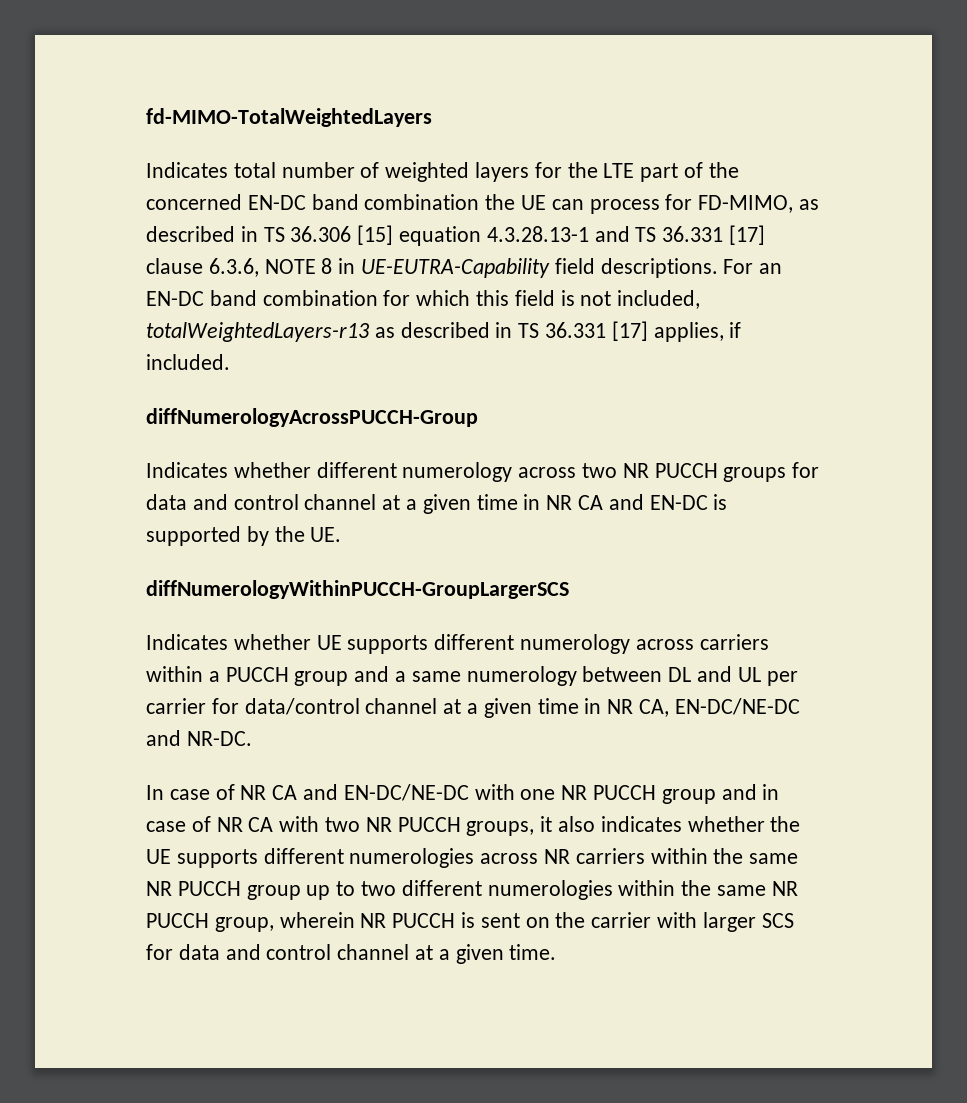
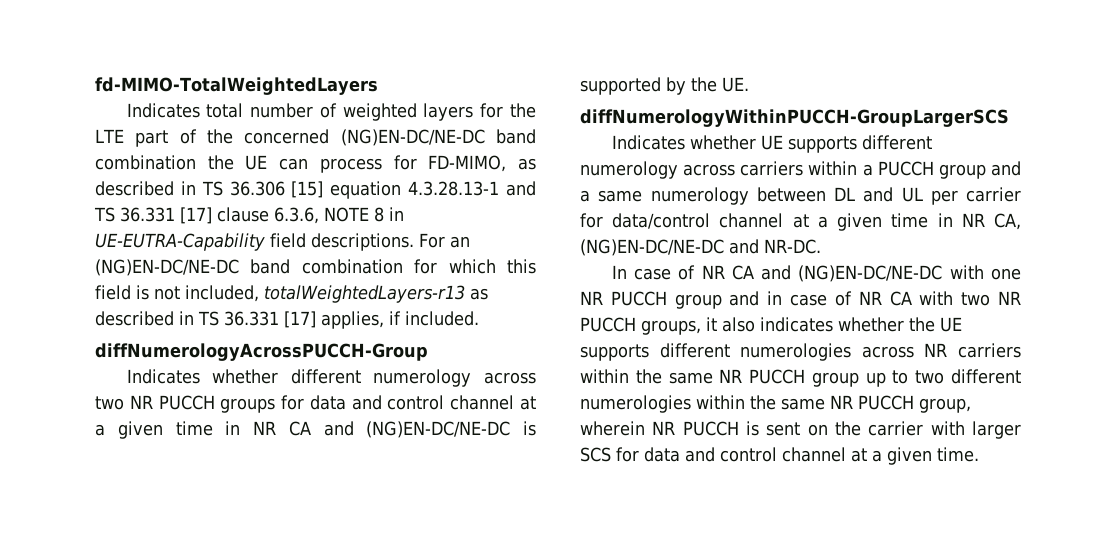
- Indicates total number of weighted layers for the LTE part of the concerned EN-DC band combination the UE can process for FD-MIMO, as described in TS 36.306 [15] equation 4.3.28.13-1 and TS 36.331 [17] clause 6.3.6, NOTE 8 in UE-EUTRA-Capability field descriptions.
+ Indicates total number of weighted layers for the LTE part of the concerned (NG)EN-DC/NE-DC band combination the UE can process for FD-MIMO, as described in TS 36.306 [15] equation 4.3.28.13-1 and TS 36.331 [17] clause 6.3.6, NOTE 8 in UE-EUTRA-Capability field descriptions.
- For an EN-DC band combination for which this field is not included, totalWeightedLayers-r13 as described in TS 36.331 [17] applies, if included.
+ For an (NG)EN-DC/NE-DC band combination for which this field is not included, totalWeightedLayers-r13 as described in TS 36.331 [17] applies, if included.
- Indicates whether different numerology across two NR PUCCH groups for data and control channel at a given time in NR CA and EN-DC is supported by the UE.
+ Indicates whether different numerology across two NR PUCCH groups for data and control channel at a given time in NR CA and (NG)EN-DC/NE-DC is supported by the UE.
- Indicates whether UE supports different numerology across carriers within a PUCCH group and a same numerology between DL and UL per carrier for data/control channel at a given time in NR CA, EN-DC/NE-DC and NR-DC.
+ Indicates whether UE supports different numerology across carriers within a PUCCH group and a same numerology between DL and UL per carrier for data/control channel at a given time in NR CA, (NG)EN-DC/NE-DC and NR-DC.
- In case of NR CA and EN-DC/NE-DC with one NR PUCCH group and in case of NR CA with two NR PUCCH groups, it also indicates whether the UE supports different numerologies across NR carriers within the same NR PUCCH group up to two different numerologies within the same NR PUCCH group, wherein NR PUCCH is sent on the carrier with larger SCS for data and control channel at a given time.
+ In case of NR CA and (NG)EN-DC/NE-DC with one NR PUCCH group and in case of NR CA with two NR PUCCH groups, it also indicates whether the UE supports different numerologies across NR carriers within the same NR PUCCH group up to two different numerologies within the same NR PUCCH group, wherein NR PUCCH is sent on the carrier with larger SCS for data and control channel at a given time.

